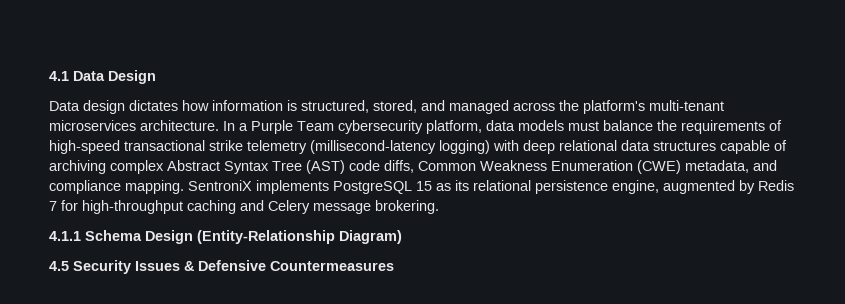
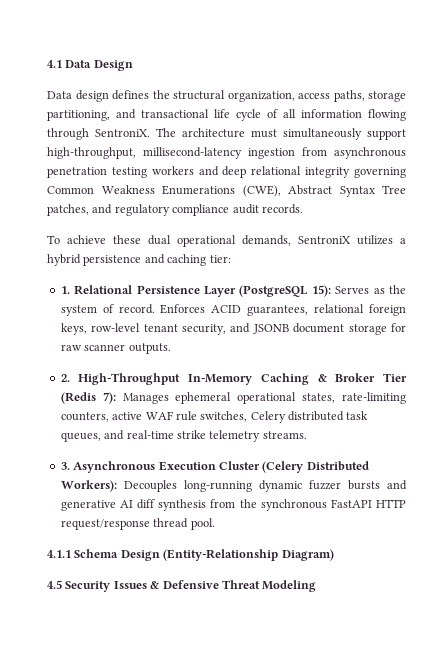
- Data design dictates how information is structured, stored, and managed across the platform's multi-tenant microservices architecture. In a Purple Team cybersecurity platform, data models must balance the requirements of high-speed transactional strike telemetry (millisecond-latency logging) with deep relational data structures capable of archiving complex Abstract Syntax Tree (AST) code diffs, Common Weakness Enumeration (CWE) metadata, and compliance mapping. SentroniX implements PostgreSQL 15 as its relational persistence engine, augmented by Redis 7 for high-throughput caching and Celery message brokering.
+ Data design defines the structural organization, access paths, storage partitioning, and transactional life cycle of all information flowing through SentroniX. The architecture must simultaneously support high-throughput, millisecond-latency ingestion from asynchronous penetration testing workers and deep relational integrity governing Common Weakness Enumerations (CWE), Abstract Syntax Tree patches, and regulatory compliance audit records.
+ To achieve these dual operational demands, SentroniX utilizes a hybrid persistence and caching tier:
+ 1. Relational Persistence Layer (PostgreSQL 15): Serves as the system of record. Enforces ACID guarantees, relational foreign keys, row-level tenant security, and JSONB document storage for raw scanner outputs.
+ 2. High-Throughput In-Memory Caching & Broker Tier (Redis 7): Manages ephemeral operational states, rate-limiting counters, active WAF rule switches, Celery distributed task queues, and real-time strike telemetry streams.
+ 3. Asynchronous Execution Cluster (Celery Distributed Workers): Decouples long-running dynamic fuzzer bursts and generative AI diff synthesis from the synchronous FastAPI HTTP request/response thread pool.
- 4.5 Security Issues & Defensive Countermeasures
+ 4.5 Security Issues & Defensive Threat Modeling

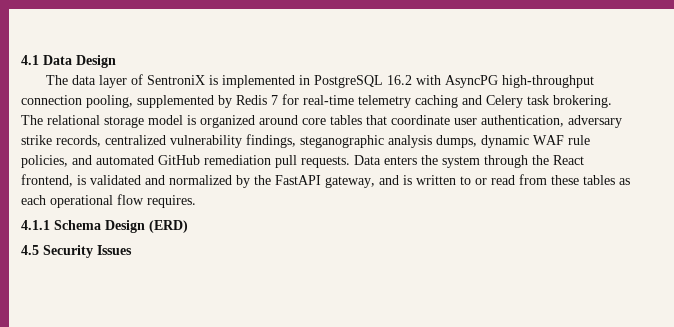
- Data design defines the structural organization, access paths, storage partitioning, and transactional life cycle of all information flowing through SentroniX. The architecture must simultaneously support high-throughput, millisecond-latency ingestion from asynchronous penetration testing workers and deep relational integrity governing Common Weakness Enumerations (CWE), Abstract Syntax Tree patches, and regulatory compliance audit records.
- To achieve these dual operational demands, SentroniX utilizes a hybrid persistence and caching tier:
- 1. Relational Persistence Layer (PostgreSQL 15): Serves as the system of record. Enforces ACID guarantees, relational foreign keys, row-level tenant security, and JSONB document storage for raw scanner outputs.
- 2. High-Throughput In-Memory Caching & Broker Tier (Redis 7): Manages ephemeral operational states, rate-limiting counters, active WAF rule switches, Celery distributed task queues, and real-time strike telemetry streams.
- 3. Asynchronous Execution Cluster (Celery Distributed Workers): Decouples long-running dynamic fuzzer bursts and generative AI diff synthesis from the synchronous FastAPI HTTP request/response thread pool.
+ The data layer of SentroniX is implemented in PostgreSQL 16.2 with AsyncPG high-throughput connection pooling, supplemented by Redis 7 for real-time telemetry caching and Celery task brokering. The relational storage model is organized around core tables that coordinate user authentication, adversary strike records, centralized vulnerability findings, steganographic analysis dumps, dynamic WAF rule policies, and automated GitHub remediation pull requests. Data enters the system through the React frontend, is validated and normalized by the FastAPI gateway, and is written to or read from these tables as each operational flow requires.
- 4.1.1 Schema Design (Entity-Relationship Diagram)
+ 4.1.1 Schema Design (ERD)
- 4.5 Security Issues & Defensive Threat Modeling
+ 4.5 Security Issues

